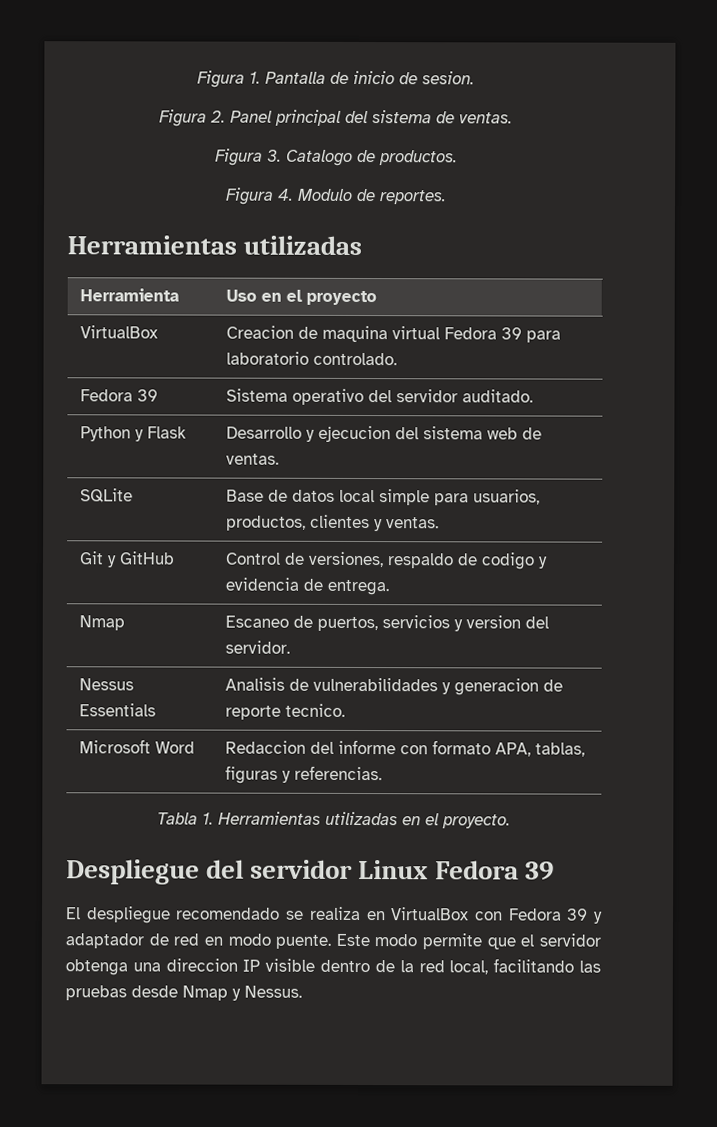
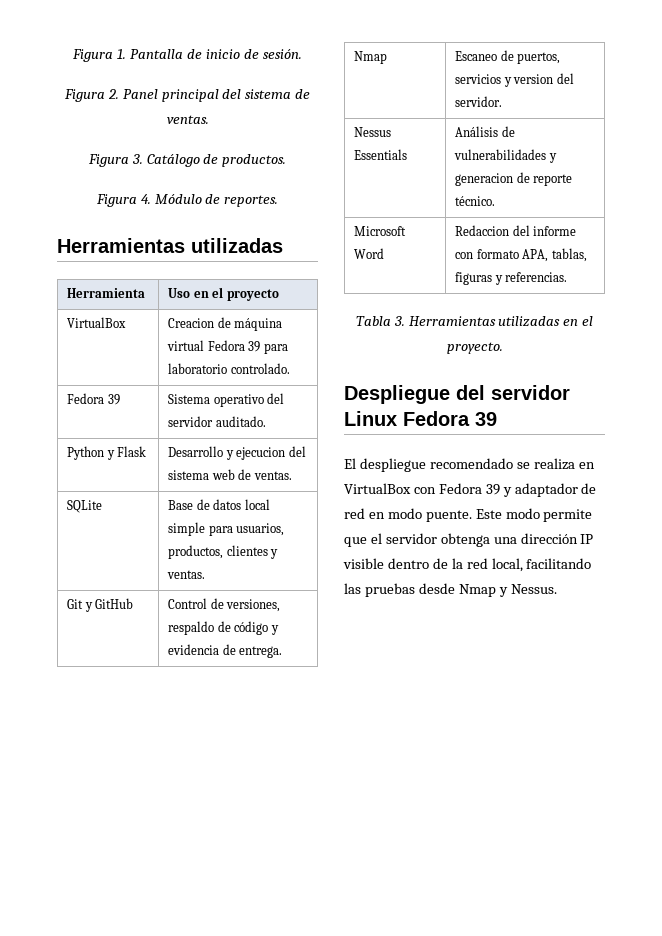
- Figura 1. Pantalla de inicio de sesion.
+ Figura 1. Pantalla de inicio de sesión.
- Figura 3. Catalogo de productos.
+ Figura 3. Catálogo de productos.
- Figura 4. Modulo de reportes.
+ Figura 4. Módulo de reportes.
- VirtualBox | Creacion de maquina virtual Fedora 39 para laboratorio controlado.
+ VirtualBox | Creacion de máquina virtual Fedora 39 para laboratorio controlado.
- Git y GitHub | Control de versiones, respaldo de codigo y evidencia de entrega.
+ Git y GitHub | Control de versiones, respaldo de código y evidencia de entrega.
- Nessus Essentials | Analisis de vulnerabilidades y generacion de reporte tecnico.
+ Nessus Essentials | Análisis de vulnerabilidades y generacion de reporte técnico.
- Tabla 1. Herramientas utilizadas en el proyecto.
+ Tabla 3. Herramientas utilizadas en el proyecto.
- Este modo permite que el servidor obtenga una direccion IP visible dentro de la red local, facilitando las pruebas desde Nmap y Nessus.
+ Este modo permite que el servidor obtenga una dirección IP visible dentro de la red local, facilitando las pruebas desde Nmap y Nessus.

